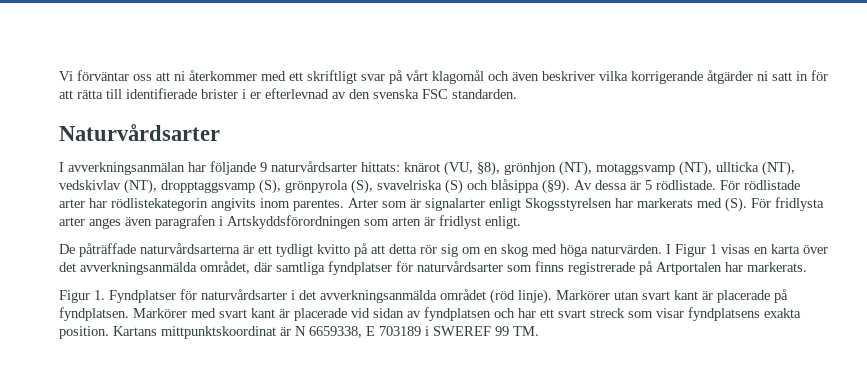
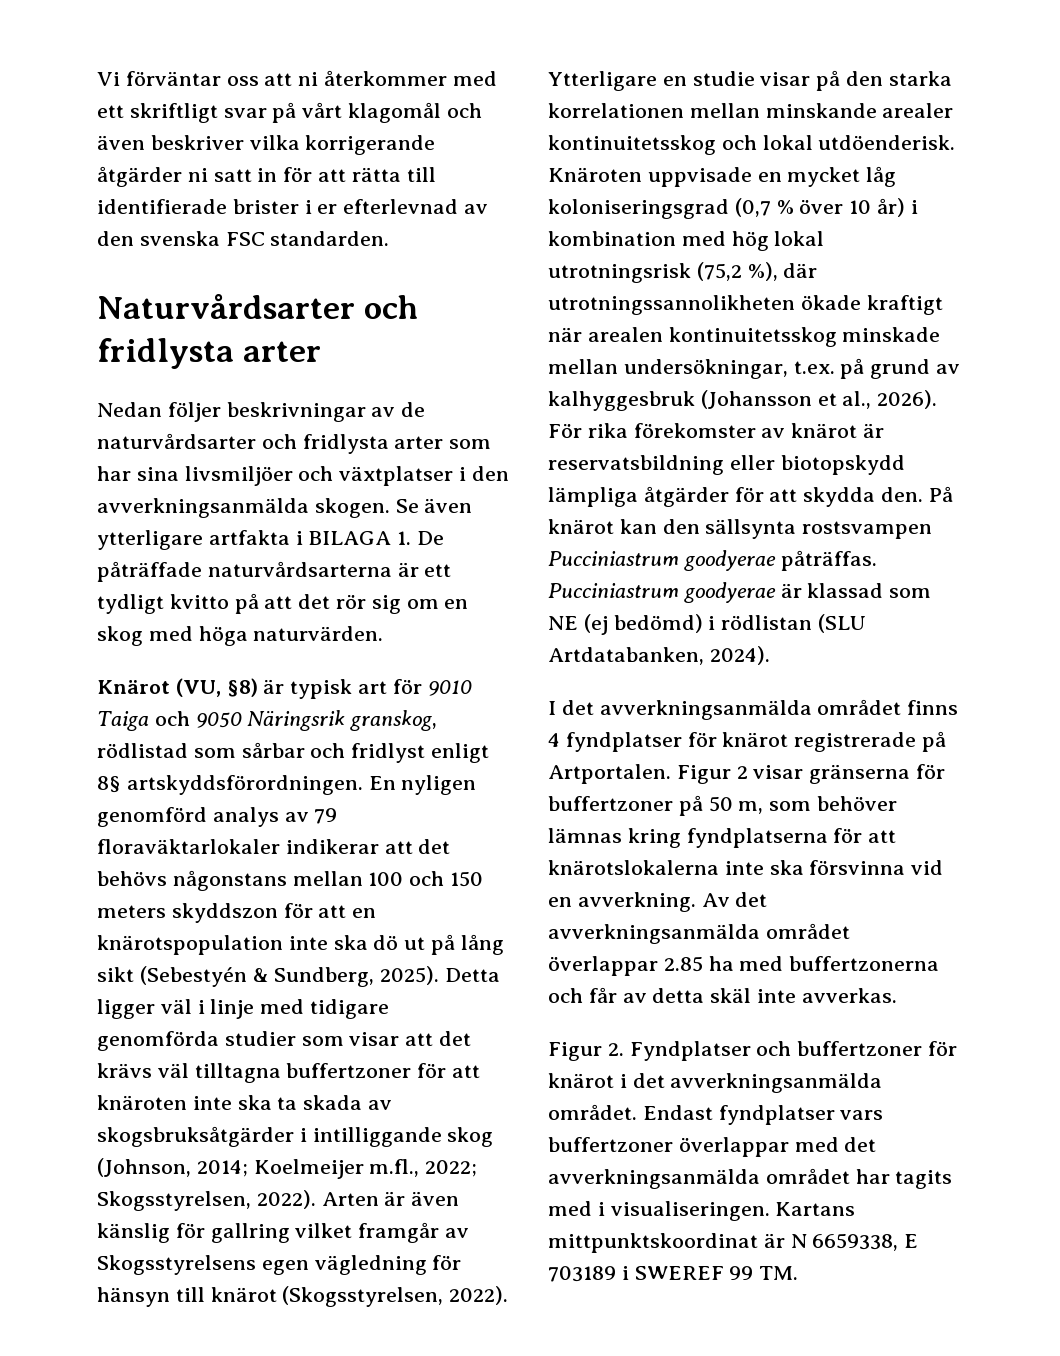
- Naturvårdsarter
- I avverkningsanmälan har följande 9 naturvårdsarter hittats: knärot (VU, §8), grönhjon (NT), motaggsvamp (NT), ullticka (NT), vedskivlav (NT), dropptaggsvamp (S), grönpyrola (S), svavelriska (S) och blåsippa (§9). Av dessa är 5 rödlistade. För rödlistade arter har rödlistekategorin angivits inom parentes. Arter som är signalarter enligt Skogsstyrelsen har markerats med (S). För fridlysta arter anges även paragrafen i Artskyddsförordningen som arten är fridlyst enligt.
- De påträffade naturvårdsarterna är ett tydligt kvitto på att detta rör sig om en skog med höga naturvärden. I Figur 1 visas en karta över det avverkningsanmälda området, där samtliga fyndplatser för naturvårdsarter som finns registrerade på Artportalen har markerats.
- Figur 1. Fyndplatser för naturvårdsarter i det avverkningsanmälda området (röd linje). Markörer utan svart kant är placerade på fyndplatsen. Markörer med svart kant är placerade vid sidan av fyndplatsen och har ett svart streck som visar fyndplatsens exakta position.
+ Naturvårdsarter och fridlysta arter
+ Nedan följer beskrivningar av de naturvårdsarter och fridlysta arter som har sina livsmiljöer och växtplatser i den avverkningsanmälda skogen. Se även ytterligare artfakta i BILAGA 1. De påträffade naturvårdsarterna är ett tydligt kvitto på att det rör sig om en skog med höga naturvärden.
+ Knärot (VU, §8) är typisk art för 9010 Taiga och 9050 Näringsrik granskog, rödlistad som sårbar och fridlyst enligt 8§ artskyddsförordningen. En nyligen genomförd analys av 79 floraväktarlokaler indikerar att det behövs någonstans mellan 100 och 150 meters skyddszon för att en knärotspopulation inte ska dö ut på lång sikt (Sebestyén & Sundberg, 2025). Detta ligger väl i linje med tidigare genomförda studier som visar att det krävs väl tilltagna buffertzoner för att knäroten inte ska ta skada av skogsbruksåtgärder i intilliggande skog (Johnson, 2014; Koelmeijer m.fl., 2022; Skogsstyrelsen, 2022). Arten är även känslig för gallring vilket framgår av Skogsstyrelsens egen vägledning för hänsyn till knärot (Skogsstyrelsen, 2022). Ytterligare en studie visar på den starka korrelationen mellan minskande arealer kontinuitetsskog och lokal utdöenderisk. Knäroten uppvisade en mycket låg koloniseringsgrad (0,7 % över 10 år) i kombination med hög lokal utrotningsrisk (75,2 %), där utrotningssannolikheten ökade kraftigt när arealen kontinuitetsskog minskade mellan undersökningar, t.ex. på grund av kalhyggesbruk (Johansson et al., 2026). För rika förekomster av knärot är reservatsbildning eller biotopskydd lämpliga åtgärder för att skydda den. På knärot kan den sällsynta rostsvampen Pucciniastrum goodyerae påträffas. Pucciniastrum goodyerae är klassad som NE (ej bedömd) i rödlistan (SLU Artdatabanken, 2024).
+ I det avverkningsanmälda området finns 4 fyndplatser för knärot registrerade på Artportalen. Figur 2 visar gränserna för buffertzoner på 50 m, som behöver lämnas kring fyndplatserna för att knärotslokalerna inte ska försvinna vid en avverkning. Av det avverkningsanmälda området överlappar 2.85 ha med buffertzonerna och får av detta skäl inte avverkas.
+ Figur 2. Fyndplatser och buffertzoner för knärot i det avverkningsanmälda området. Endast fyndplatser vars buffertzoner överlappar med det avverkningsanmälda området har tagits med i visualiseringen.

